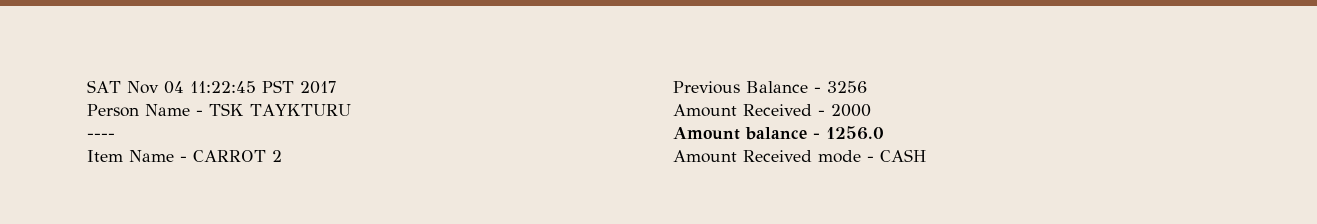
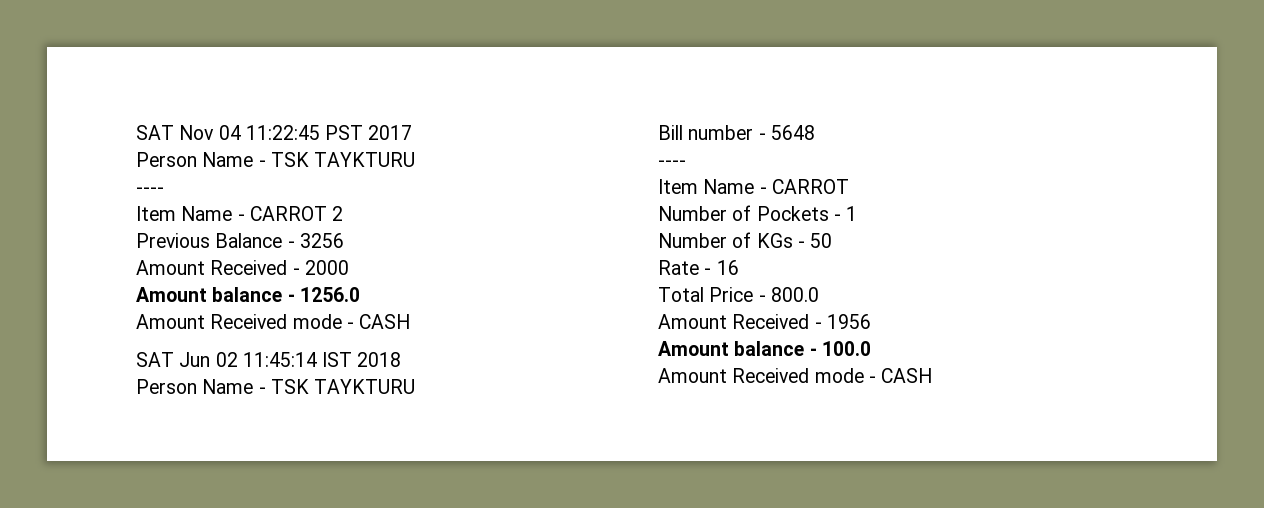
+ SAT Jun 02 11:45:14 IST 2018
+ Person Name - TSK TAYKTURU
+ Bill number - 5648
+ ----
+ Item Name - CARROT
+ Number of Pockets - 1
+ Number of KGs - 50
+ Rate - 16
+ Total Price - 800.0
+ Amount Received - 1956
+ Amount balance - 100.0
+ Amount Received mode - CASH

